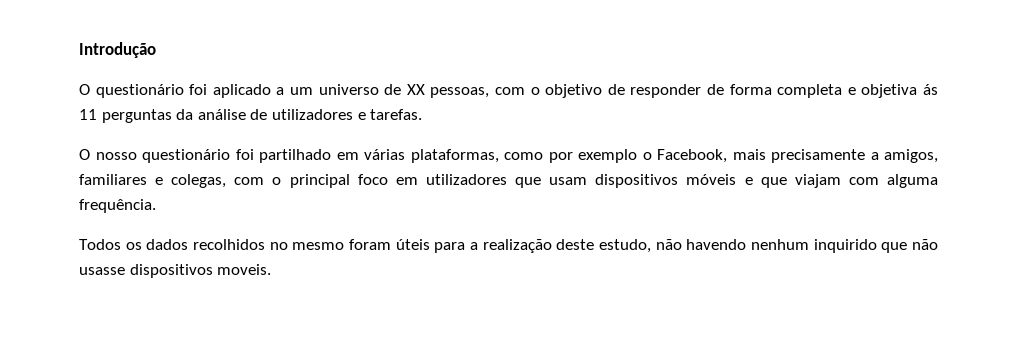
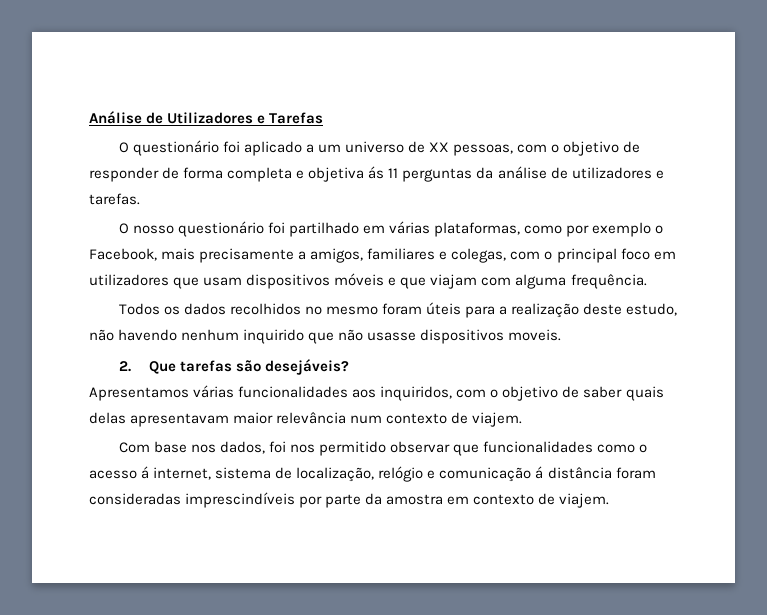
- Introdução
+ Análise de Utilizadores e Tarefas
+ 2. Que tarefas são desejáveis?
+ Apresentamos várias funcionalidades aos inquiridos, com o objetivo de saber quais delas apresentavam maior relevância num contexto de viajem.
+ Com base nos dados, foi nos permitido observar que funcionalidades como o acesso á internet, sistema de localização, relógio e comunicação á distância foram consideradas imprescindíveis por parte da amostra em contexto de viajem.

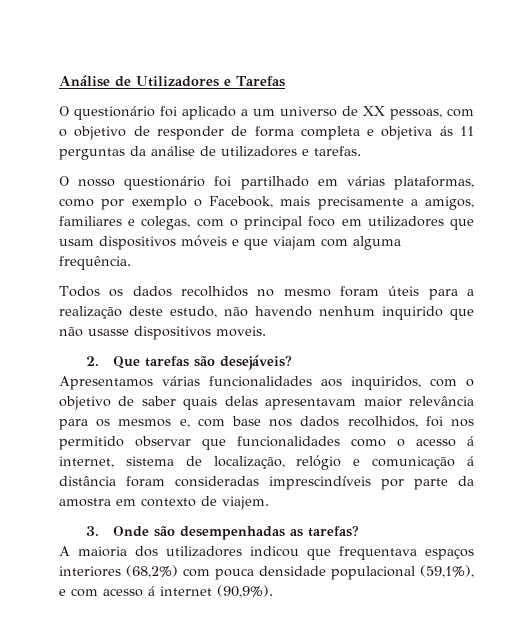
- Apresentamos várias funcionalidades aos inquiridos, com o objetivo de saber quais delas apresentavam maior relevância num contexto de viajem.
- Com base nos dados, foi nos permitido observar que funcionalidades como o acesso á internet, sistema de localização, relógio e comunicação á distância foram consideradas imprescindíveis por parte da amostra em contexto de viajem.
+ Apresentamos várias funcionalidades aos inquiridos, com o objetivo de saber quais delas apresentavam maior relevância para os mesmos e, com base nos dados recolhidos, foi nos permitido observar que funcionalidades como o acesso á internet, sistema de localização, relógio e comunicação á distância foram consideradas imprescindíveis por parte da amostra em contexto de viajem.
+ 3. Onde são desempenhadas as tarefas?
+ A maioria dos utilizadores indicou que frequentava espaços interiores (68,2%) com pouca densidade populacional (59,1%), e com acesso á internet (90,9%).

